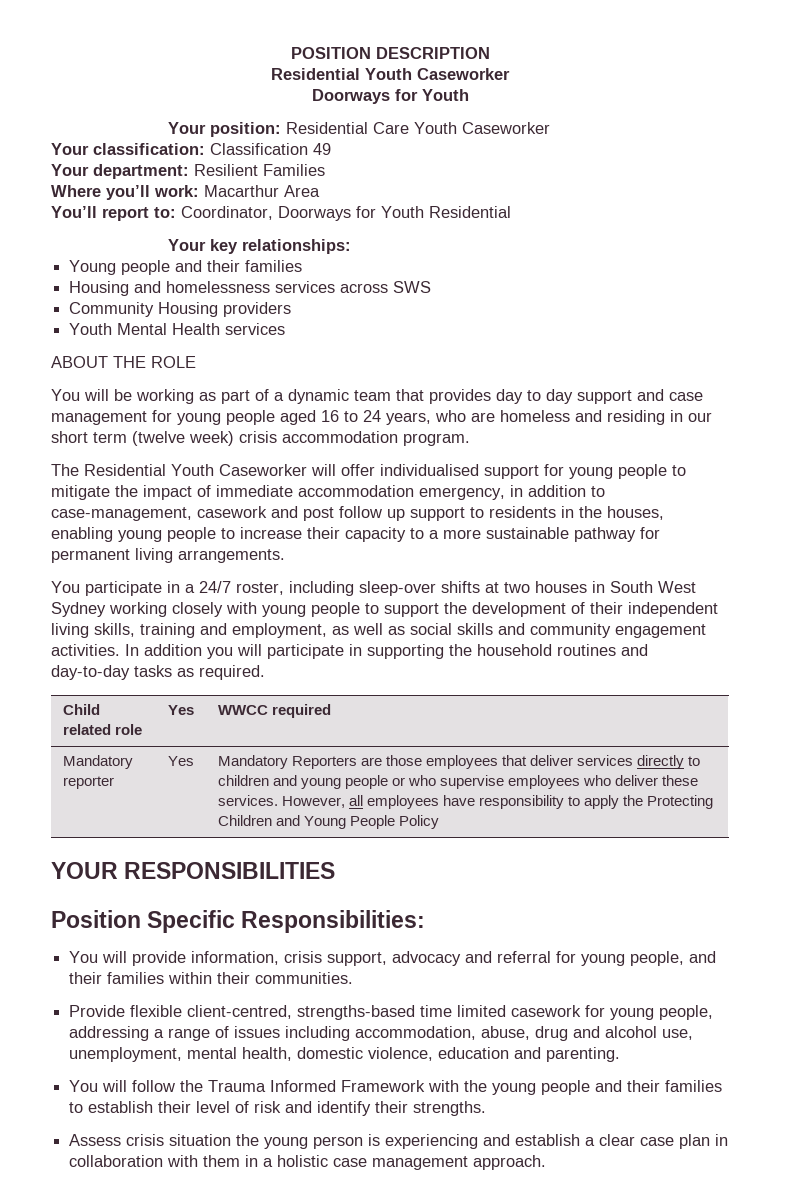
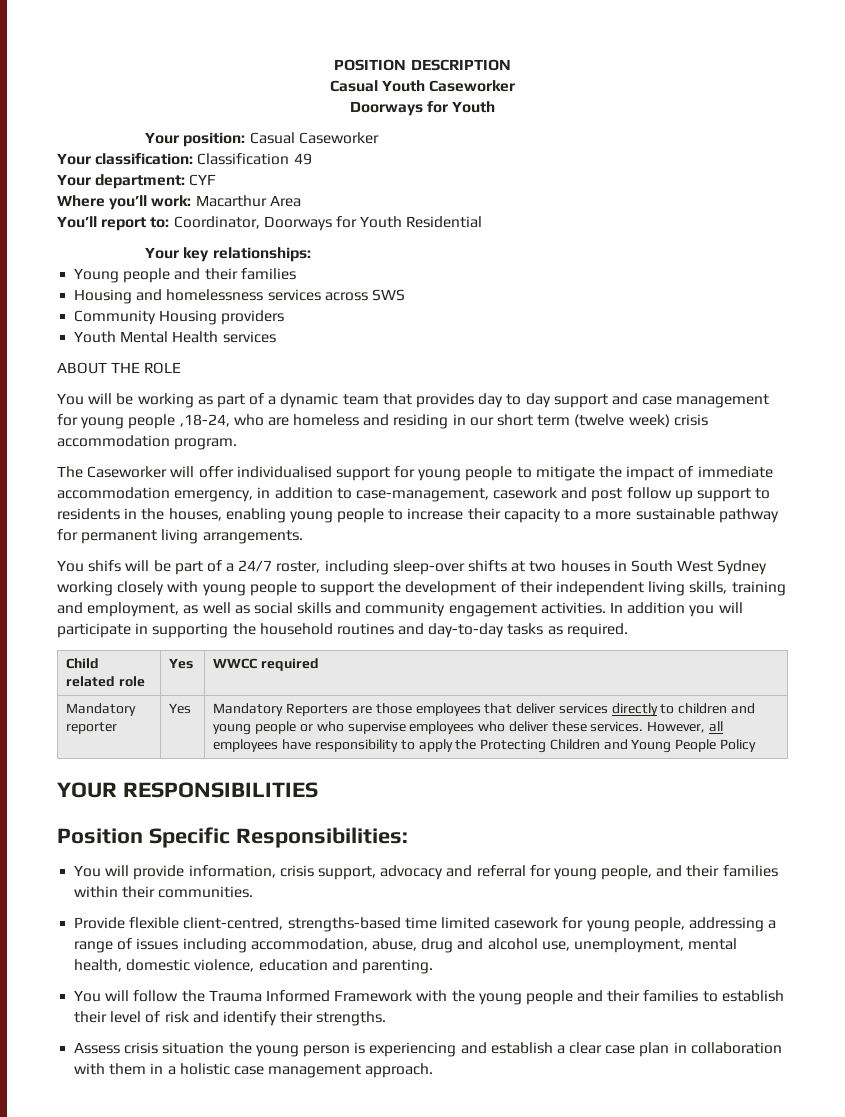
  POSITION DESCRIPTION
- Residential Youth Caseworker
+ Casual Youth Caseworker
- Your position: Residential Care Youth Caseworker
+ Your position: Casual Caseworker
- Your department: Resilient Families
+ Your department: CYF
- You will be working as part of a dynamic team that provides day to day support and case management for young people aged 16 to 24 years, who are homeless and residing in our short term (twelve week) crisis accommodation program.
+ You will be working as part of a dynamic team that provides day to day support and case management for young people ,18-24, who are homeless and residing in our short term (twelve week) crisis accommodation program.
- The Residential Youth Caseworker will offer individualised support for young people to mitigate the impact of immediate accommodation emergency, in addition to case-management, casework and post follow up support to residents in the houses, enabling young people to increase their capacity to a more sustainable pathway for permanent living arrangements.
+ The Caseworker will offer individualised support for young people to mitigate the impact of immediate accommodation emergency, in addition to case-management, casework and post follow up support to residents in the houses, enabling young people to increase their capacity to a more sustainable pathway for permanent living arrangements.
- You participate in a 24/7 roster, including sleep-over shifts at two houses in South West Sydney working closely with young people to support the development of their independent living skills, training and employment, as well as social skills and community engagement activities.
+ You shifs will be part of a 24/7 roster, including sleep-over shifts at two houses in South West Sydney working closely with young people to support the development of their independent living skills, training and employment, as well as social skills and community engagement activities.

